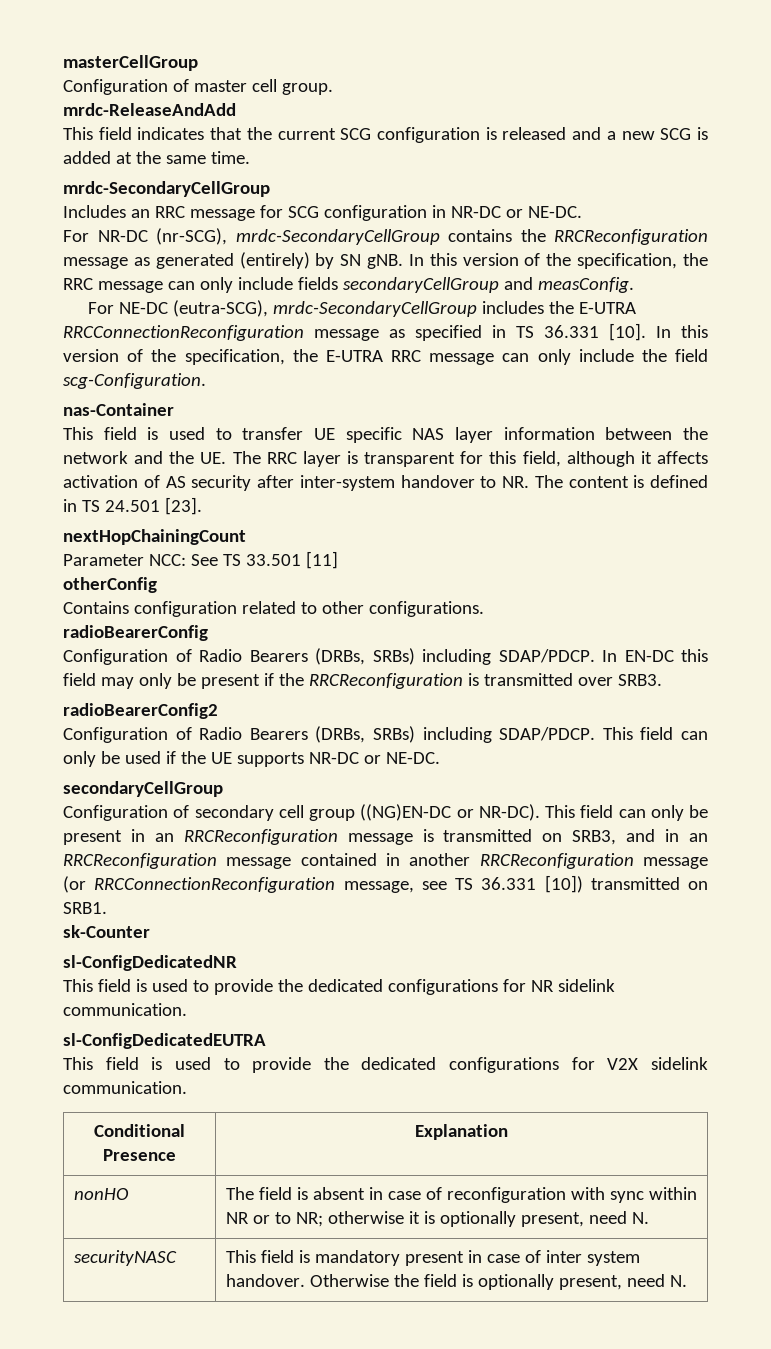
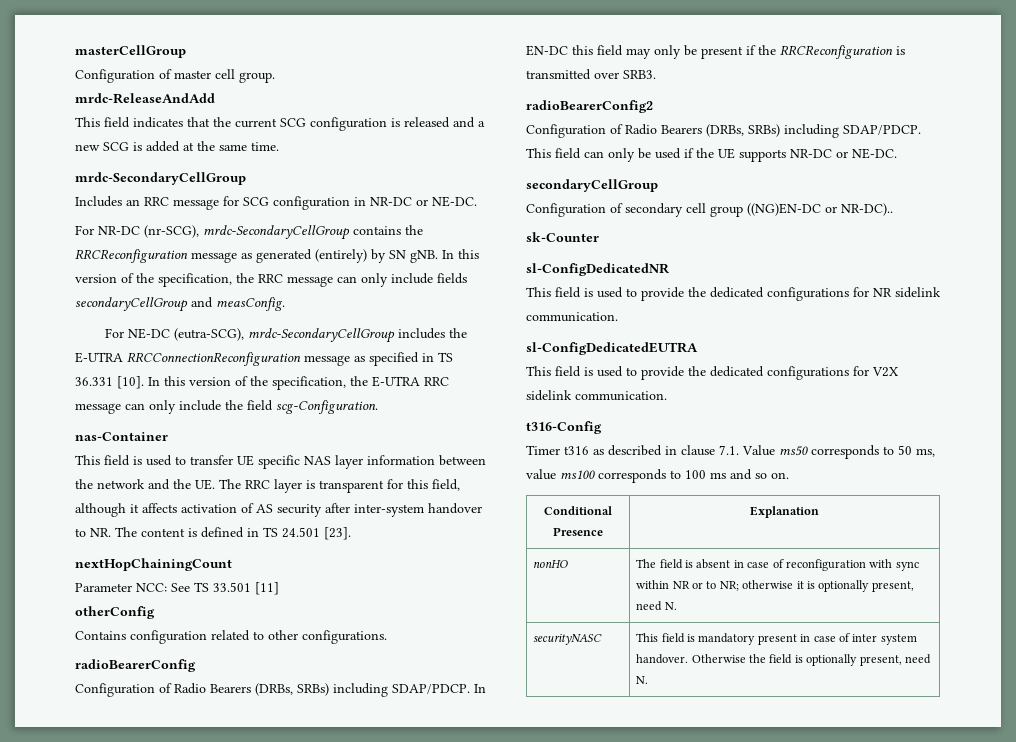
- Configuration of secondary cell group ((NG)EN-DC or NR-DC). This field can only be present in an RRCReconfiguration message is transmitted on SRB3, and in an RRCReconfiguration message contained in another RRCReconfiguration message (or RRCConnectionReconfiguration message, see TS 36.331 [10]) transmitted on SRB1.
+ Configuration of secondary cell group ((NG)EN-DC or NR-DC)..
+ t316-Config
+ Timer t316 as described in clause 7.1. Value ms50 corresponds to 50 ms, value ms100 corresponds to 100 ms and so on.

